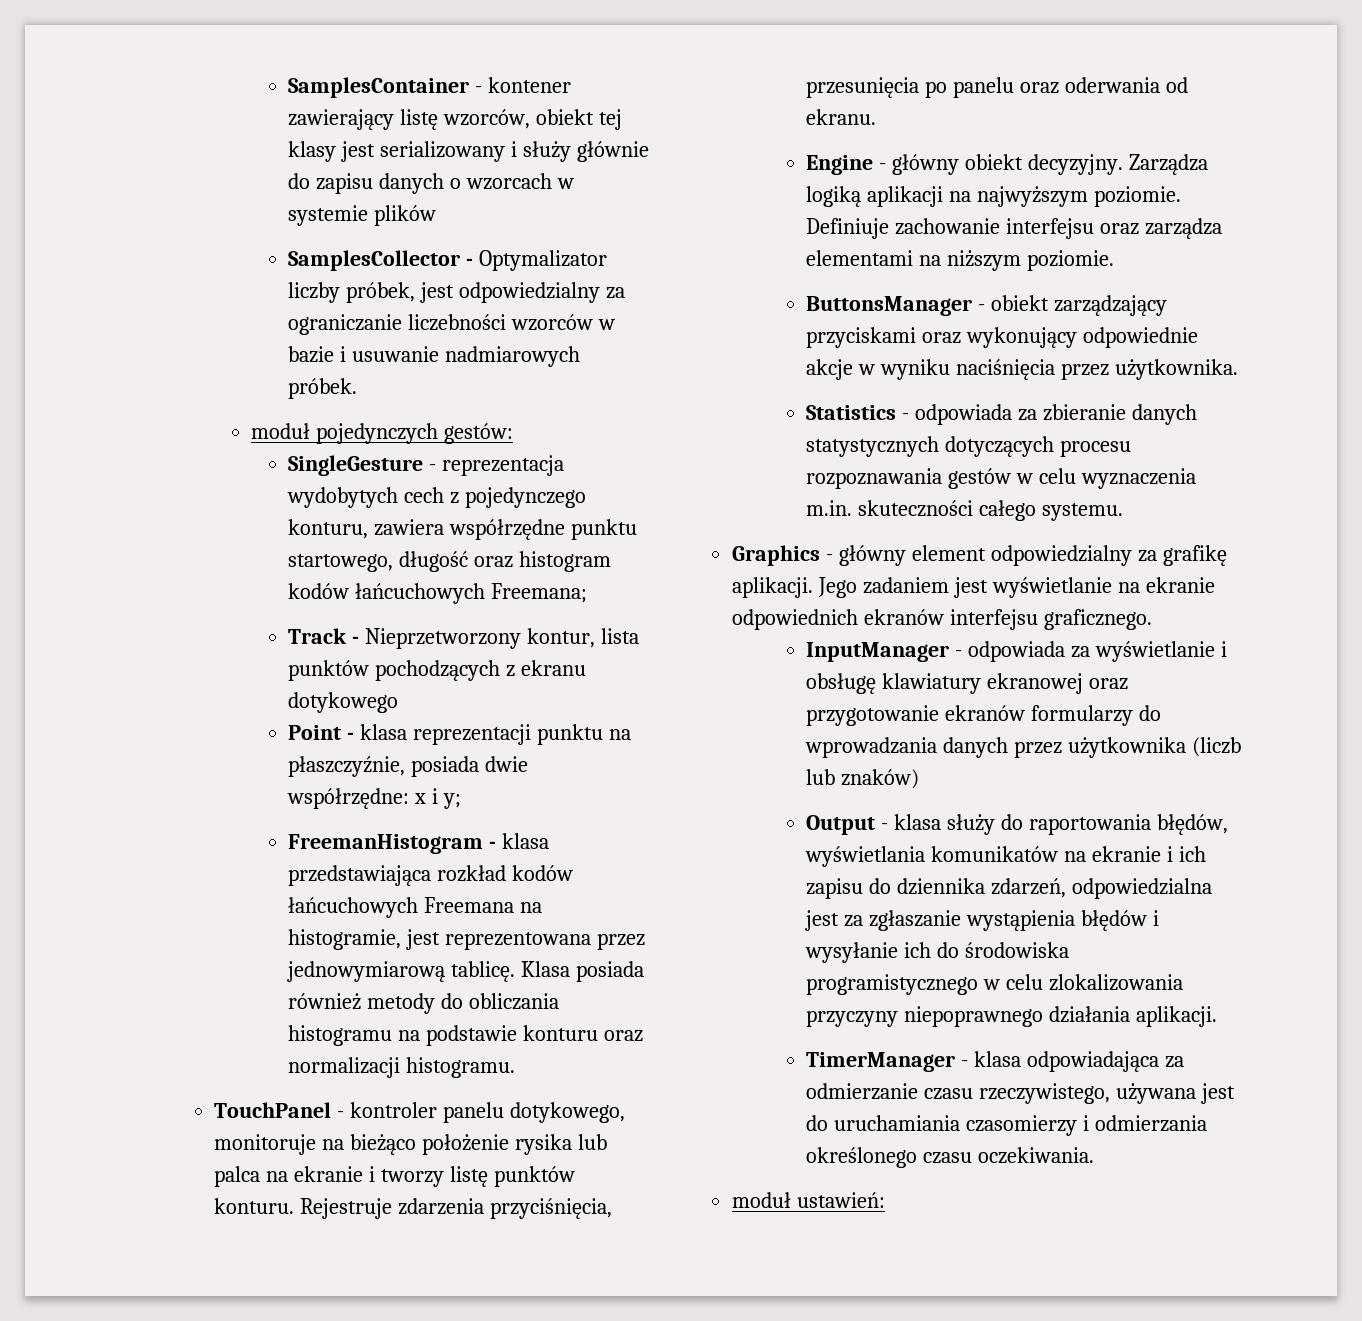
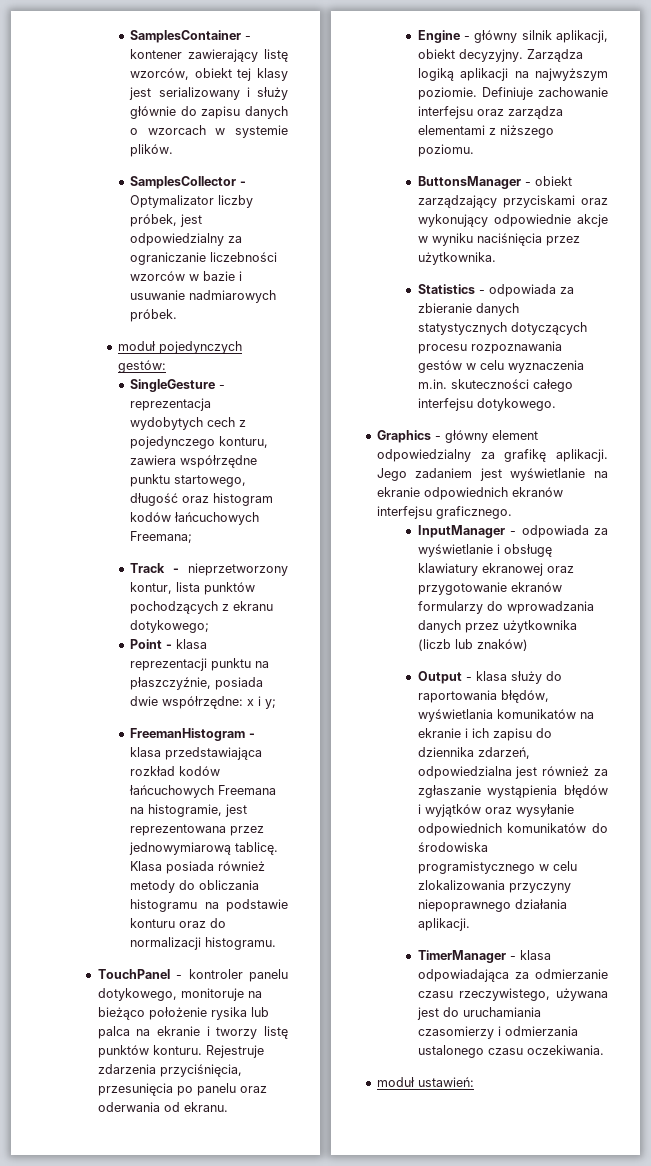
- SamplesContainer - kontener zawierający listę wzorców, obiekt tej klasy jest serializowany i służy głównie do zapisu danych o wzorcach w systemie plików
+ SamplesContainer - kontener zawierający listę wzorców, obiekt tej klasy jest serializowany i służy głównie do zapisu danych o wzorcach w systemie plików.
- Track - Nieprzetworzony kontur, lista punktów pochodzących z ekranu dotykowego
+ Track - nieprzetworzony kontur, lista punktów pochodzących z ekranu dotykowego;
- Klasa posiada również metody do obliczania histogramu na podstawie konturu oraz normalizacji histogramu.
+ Klasa posiada również metody do obliczania histogramu na podstawie konturu oraz do normalizacji histogramu.
- Engine - główny obiekt decyzyjny.
+ Engine - główny silnik aplikacji, obiekt decyzyjny.
- Definiuje zachowanie interfejsu oraz zarządza elementami na niższym poziomie.
+ Definiuje zachowanie interfejsu oraz zarządza elementami z niższego poziomu.
- Statistics - odpowiada za zbieranie danych statystycznych dotyczących procesu rozpoznawania gestów w celu wyznaczenia m.in. skuteczności całego systemu.
+ Statistics - odpowiada za zbieranie danych statystycznych dotyczących procesu rozpoznawania gestów w celu wyznaczenia m.in. skuteczności całego interfejsu dotykowego.
- Output - klasa służy do raportowania błędów, wyświetlania komunikatów na ekranie i ich zapisu do dziennika zdarzeń, odpowiedzialna jest za zgłaszanie wystąpienia błędów i wysyłanie ich do środowiska programistycznego w celu zlokalizowania przyczyny niepoprawnego działania aplikacji.
+ Output - klasa służy do raportowania błędów, wyświetlania komunikatów na ekranie i ich zapisu do dziennika zdarzeń, odpowiedzialna jest również za zgłaszanie wystąpienia błędów i wyjątków oraz wysyłanie odpowiednich komunikatów do środowiska programistycznego w celu zlokalizowania przyczyny niepoprawnego działania aplikacji.
- TimerManager - klasa odpowiadająca za odmierzanie czasu rzeczywistego, używana jest do uruchamiania czasomierzy i odmierzania określonego czasu oczekiwania.
+ TimerManager - klasa odpowiadająca za odmierzanie czasu rzeczywistego, używana jest do uruchamiania czasomierzy i odmierzania ustalonego czasu oczekiwania.

